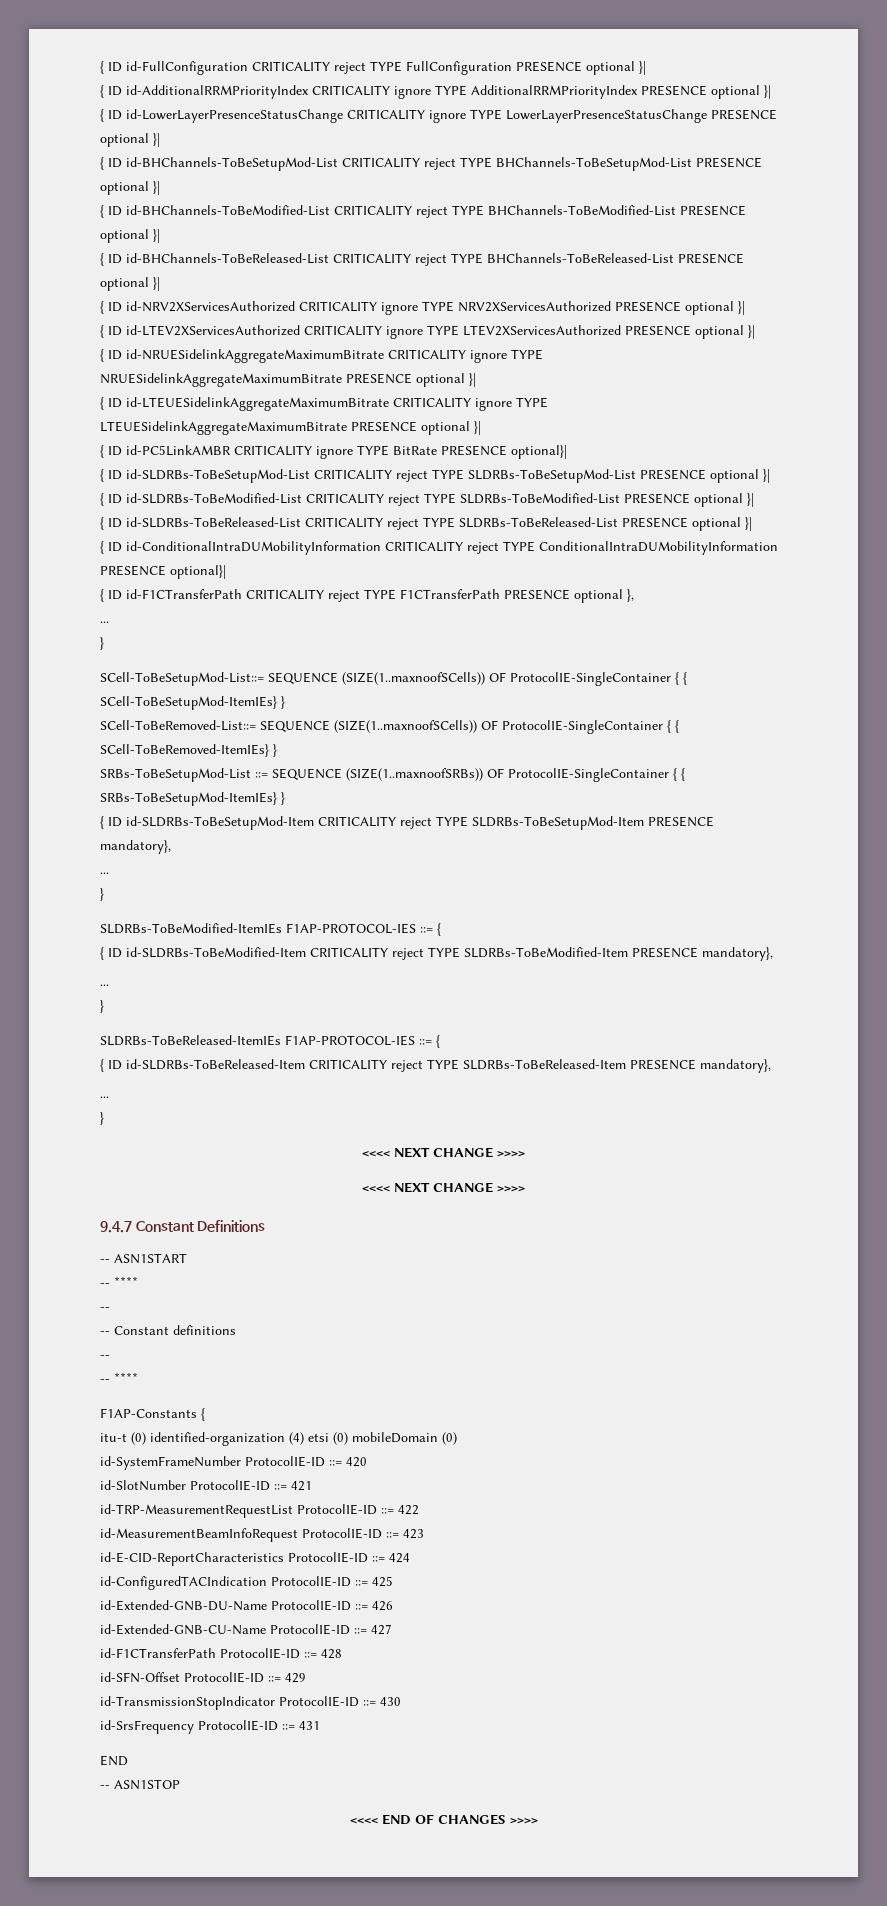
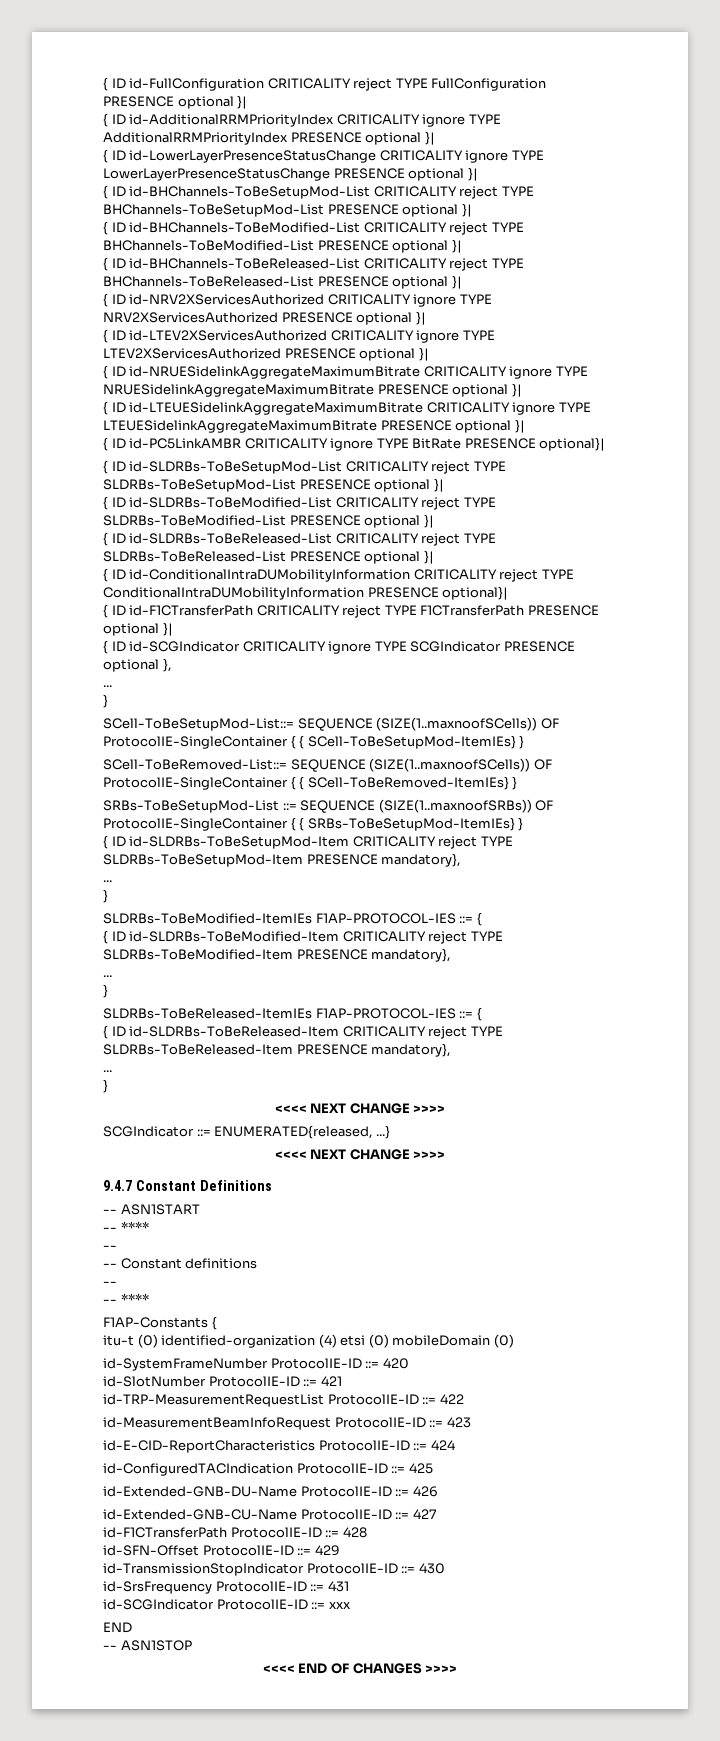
- { ID id-F1CTransferPath CRITICALITY reject TYPE F1CTransferPath PRESENCE optional },
+ { ID id-F1CTransferPath CRITICALITY reject TYPE F1CTransferPath PRESENCE optional }|
+ { ID id-SCGIndicator CRITICALITY ignore TYPE SCGIndicator PRESENCE optional },
+ SCGIndicator ::= ENUMERATED{released, ...}
+ id-SCGIndicator ProtocolIE-ID ::= xxx

